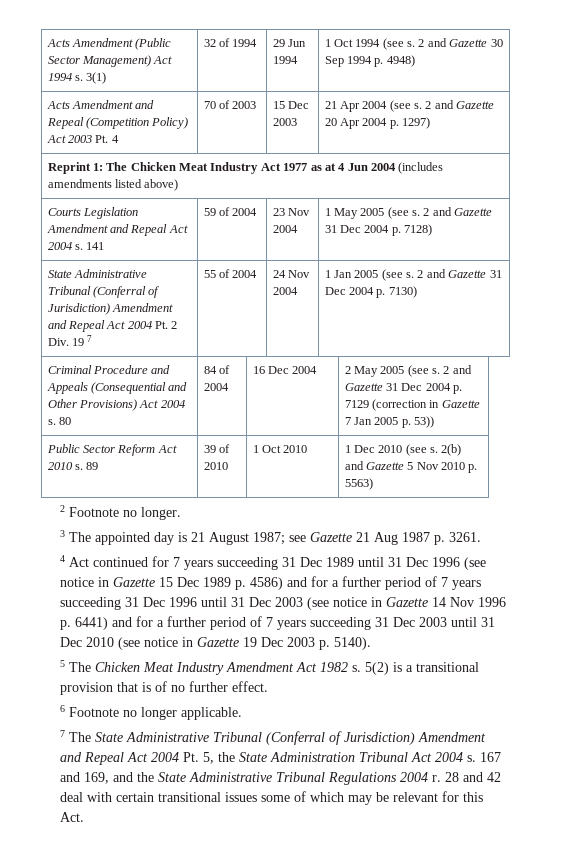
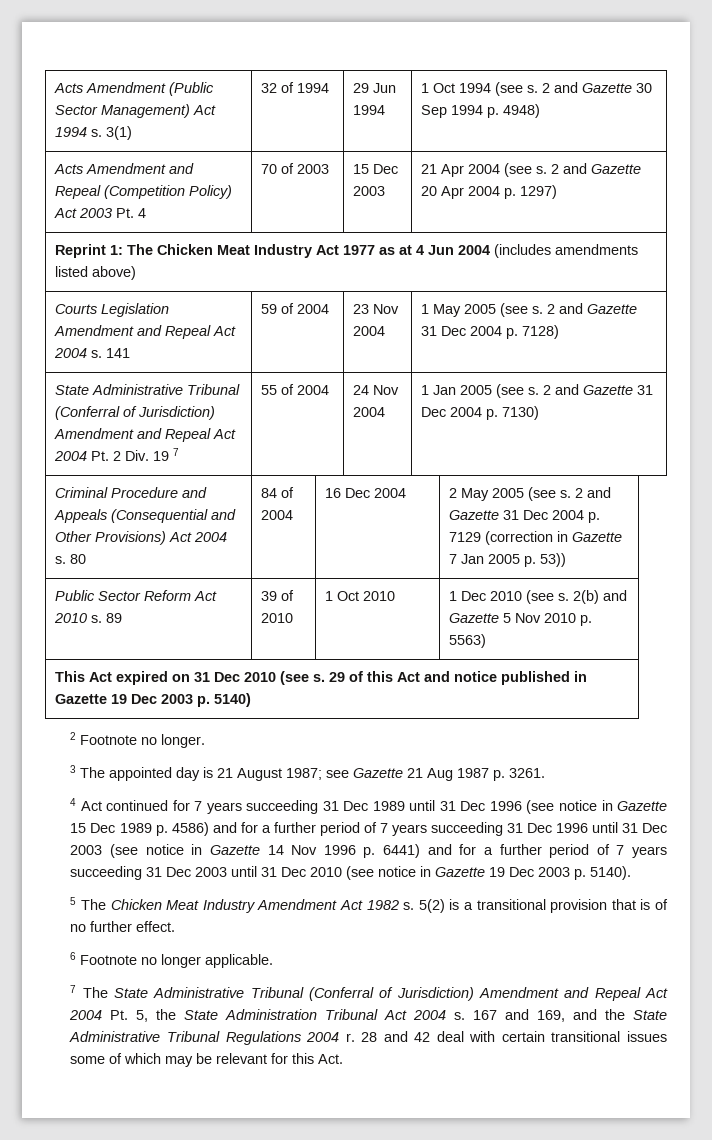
+ This Act expired on 31 Dec 2010 (see s. 29 of this Act and notice published in Gazette 19 Dec 2003 p. 5140)

